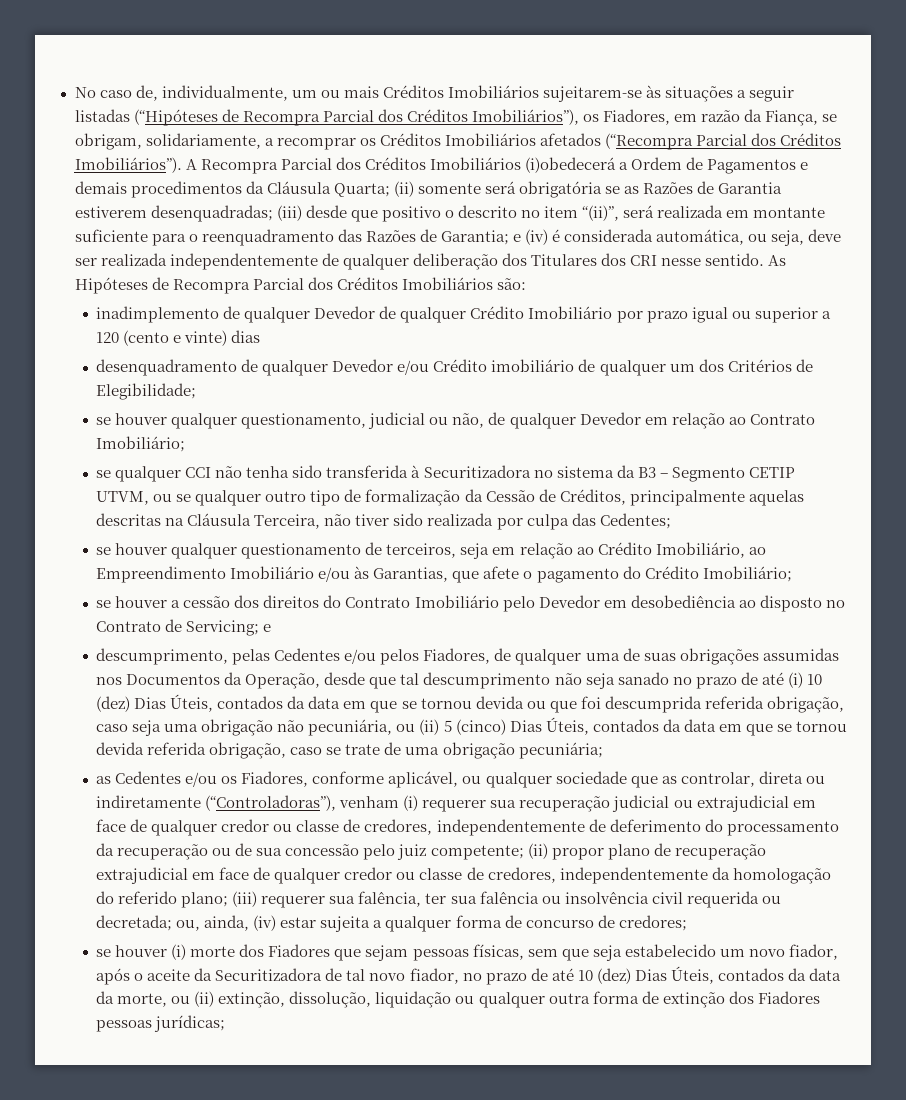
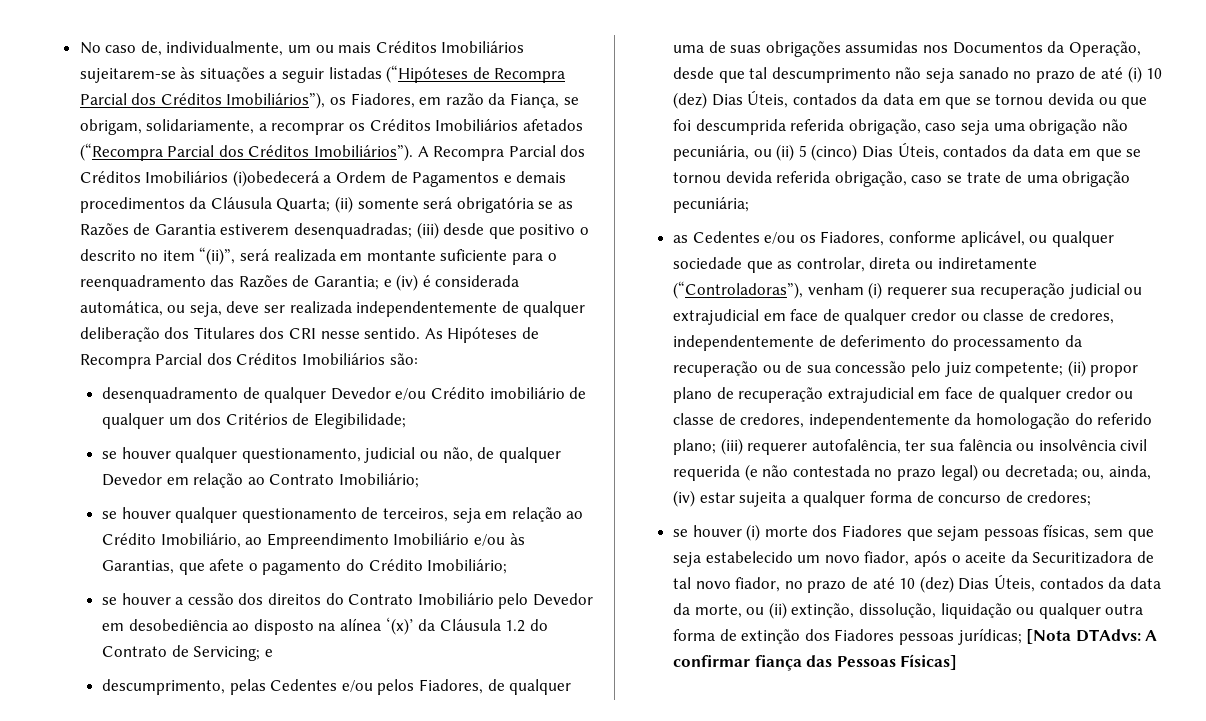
- inadimplemento de qualquer Devedor de qualquer Crédito Imobiliário por prazo igual ou superior a 120 (cento e vinte) dias
- se qualquer CCI não tenha sido transferida à Securitizadora no sistema da B3 – Segmento CETIP UTVM, ou se qualquer outro tipo de formalização da Cessão de Créditos, principalmente aquelas descritas na Cláusula Terceira, não tiver sido realizada por culpa das Cedentes;
- se houver a cessão dos direitos do Contrato Imobiliário pelo Devedor em desobediência ao disposto no Contrato de Servicing; e
+ se houver a cessão dos direitos do Contrato Imobiliário pelo Devedor em desobediência ao disposto na alínea ‘(x)’ da Cláusula 1.2 do Contrato de Servicing; e
- (iii) requerer sua falência, ter sua falência ou insolvência civil requerida ou decretada;
+ (iii) requerer autofalência, ter sua falência ou insolvência civil requerida (e não contestada no prazo legal) ou decretada;
- se houver (i) morte dos Fiadores que sejam pessoas físicas, sem que seja estabelecido um novo fiador, após o aceite da Securitizadora de tal novo fiador, no prazo de até 10 (dez) Dias Úteis, contados da data da morte, ou (ii) extinção, dissolução, liquidação ou qualquer outra forma de extinção dos Fiadores pessoas jurídicas;
+ se houver (i) morte dos Fiadores que sejam pessoas físicas, sem que seja estabelecido um novo fiador, após o aceite da Securitizadora de tal novo fiador, no prazo de até 10 (dez) Dias Úteis, contados da data da morte, ou (ii) extinção, dissolução, liquidação ou qualquer outra forma de extinção dos Fiadores pessoas jurídicas; [Nota DTAdvs: A confirmar fiança das Pessoas Físicas]

